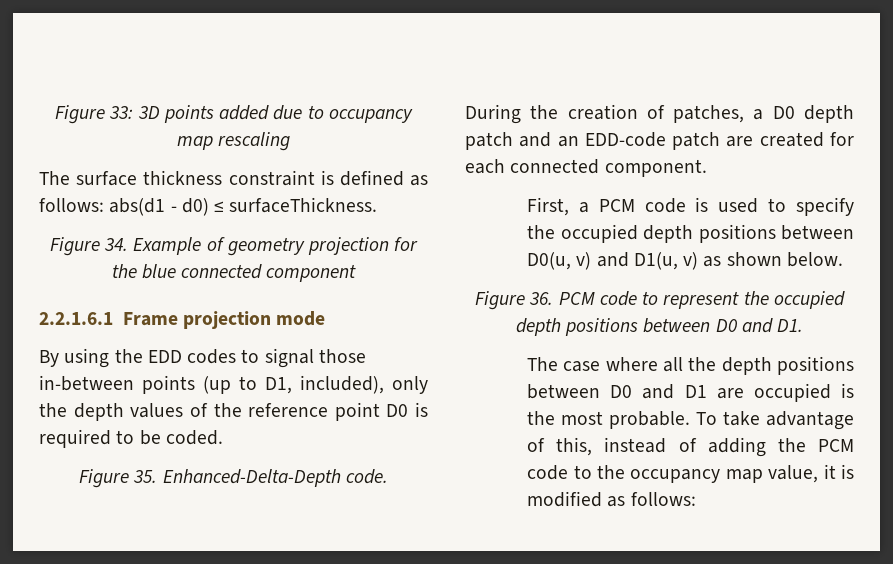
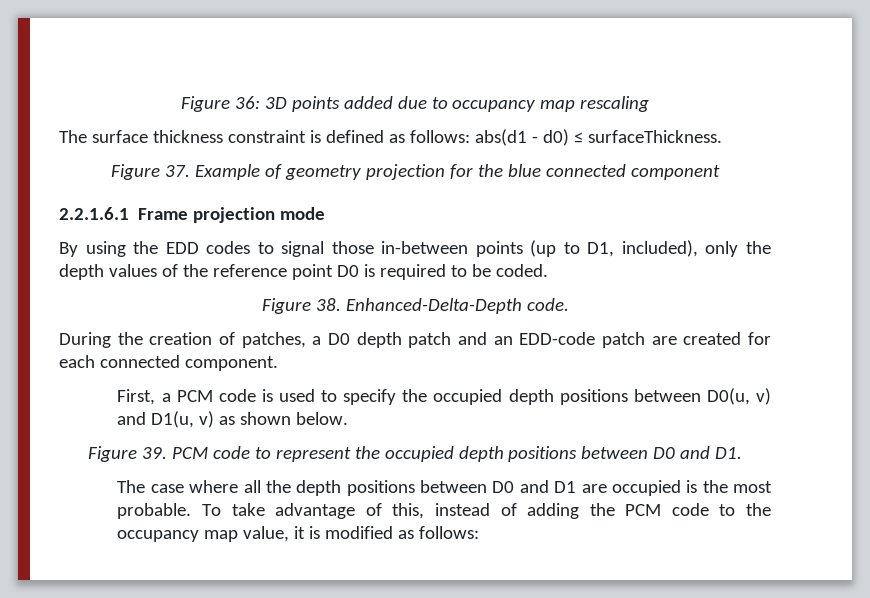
- Figure 33: 3D points added due to occupancy map rescaling
+ Figure 36: 3D points added due to occupancy map rescaling
- Figure 34. Example of geometry projection for the blue connected component
+ Figure 37. Example of geometry projection for the blue connected component
- Figure 35. Enhanced-Delta-Depth code.
+ Figure 38. Enhanced-Delta-Depth code.
- Figure 36. PCM code to represent the occupied depth positions between D0 and D1.
+ Figure 39. PCM code to represent the occupied depth positions between D0 and D1.

